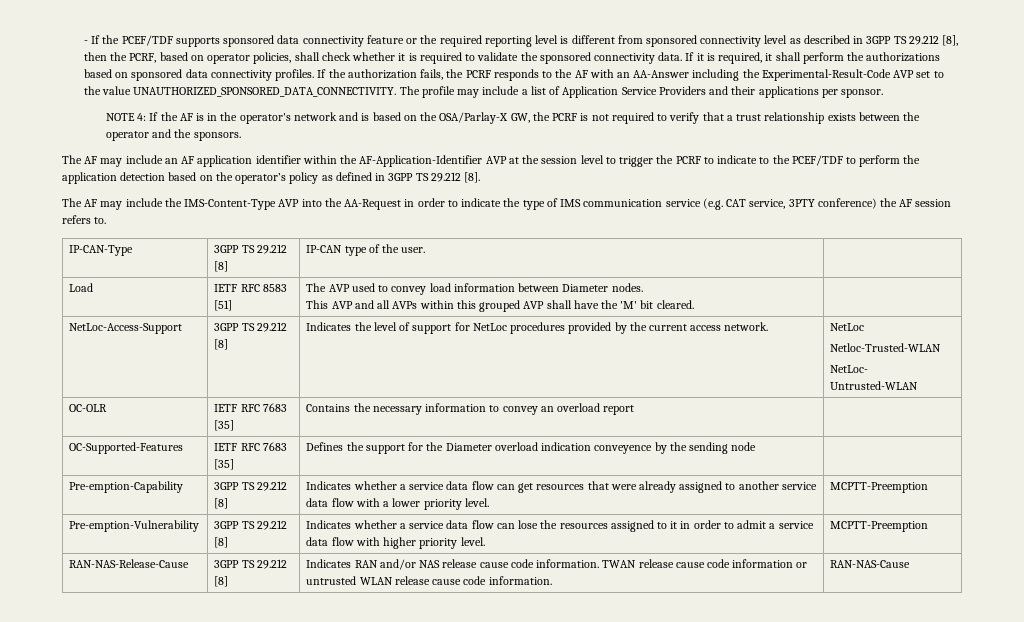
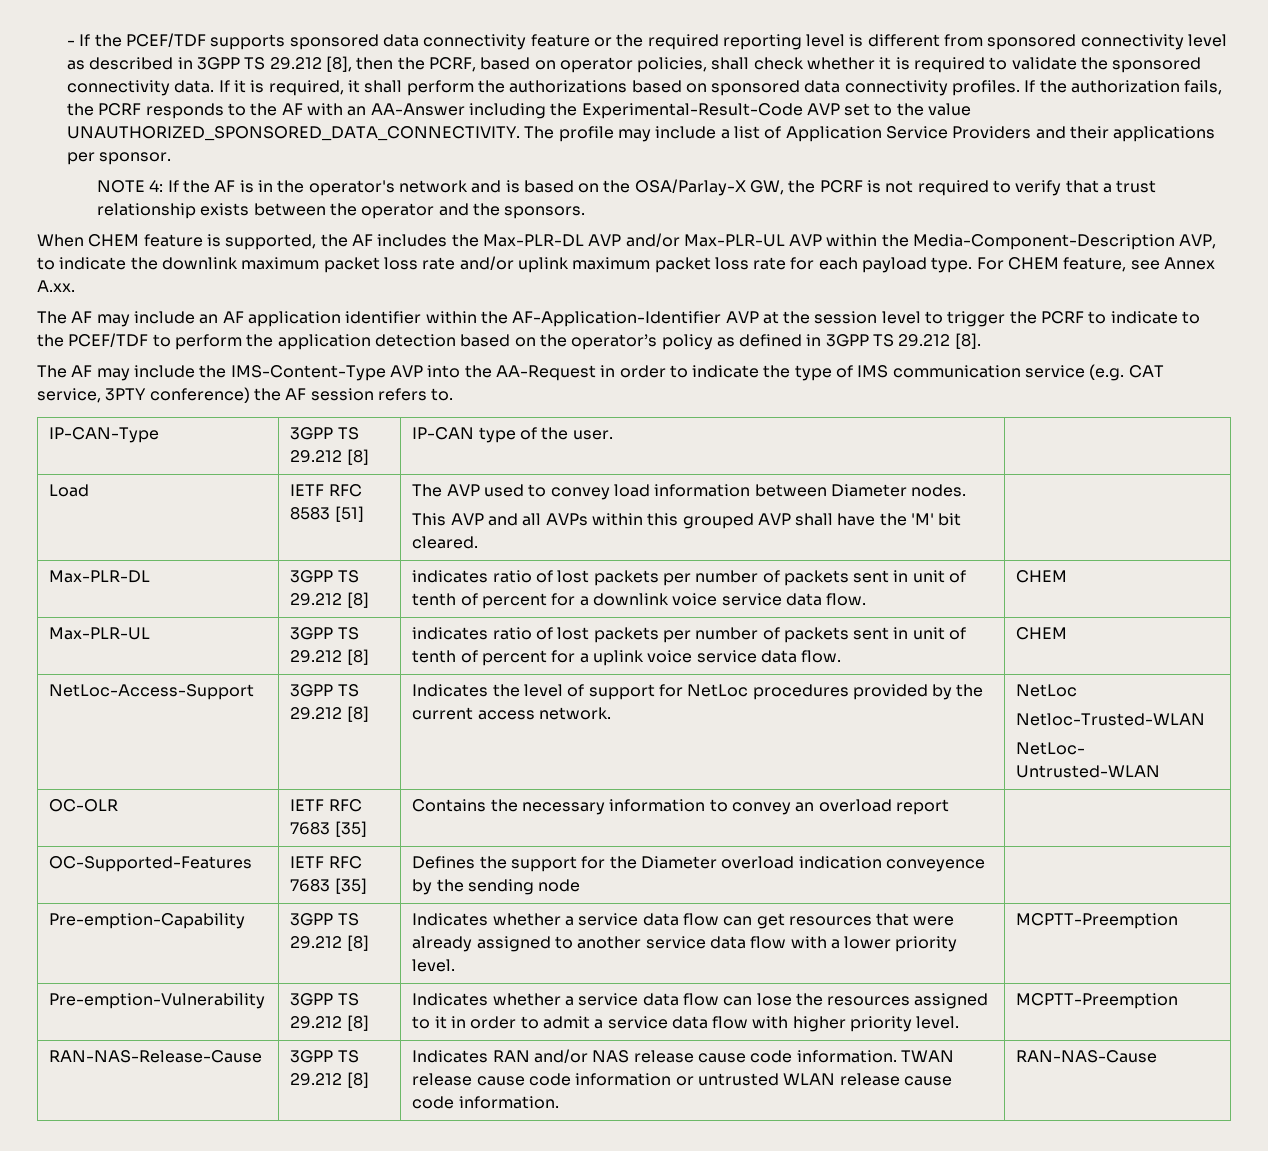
+ When CHEM feature is supported, the AF includes the Max-PLR-DL AVP and/or Max-PLR-UL AVP within the Media-Component-Description AVP, to indicate the downlink maximum packet loss rate and/or uplink maximum packet loss rate for each payload type. For CHEM feature, see Annex A.xx.
+ Max-PLR-DL | 3GPP TS 29.212 [8] | indicates ratio of lost packets per number of packets sent in unit of tenth of percent for a downlink voice service data flow. | CHEM
+ Max-PLR-UL | 3GPP TS 29.212 [8] | indicates ratio of lost packets per number of packets sent in unit of tenth of percent for a uplink voice service data flow. | CHEM

